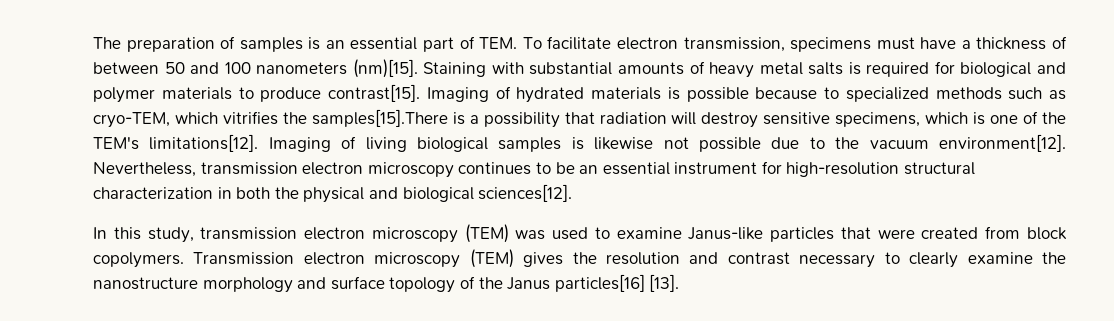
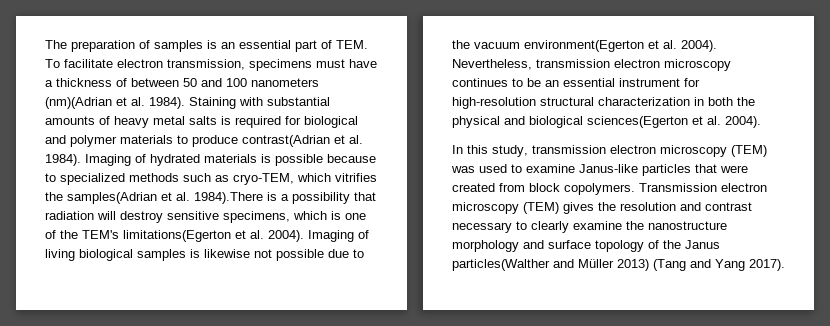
- The preparation of samples is an essential part of TEM. To facilitate electron transmission, specimens must have a thickness of between 50 and 100 nanometers (nm)[15].
+ The preparation of samples is an essential part of TEM. To facilitate electron transmission, specimens must have a thickness of between 50 and 100 nanometers (nm)(Adrian et al. 1984).
- Staining with substantial amounts of heavy metal salts is required for biological and polymer materials to produce contrast[15].
+ Staining with substantial amounts of heavy metal salts is required for biological and polymer materials to produce contrast(Adrian et al. 1984).
- Imaging of hydrated materials is possible because to specialized methods such as cryo-TEM, which vitrifies the samples[15].There is a possibility that radiation will destroy sensitive specimens, which is one of the TEM's limitations[12].
+ Imaging of hydrated materials is possible because to specialized methods such as cryo-TEM, which vitrifies the samples(Adrian et al. 1984).There is a possibility that radiation will destroy sensitive specimens, which is one of the TEM's limitations(Egerton et al. 2004).
- Imaging of living biological samples is likewise not possible due to the vacuum environment[12].
+ Imaging of living biological samples is likewise not possible due to the vacuum environment(Egerton et al. 2004).
- Nevertheless, transmission electron microscopy continues to be an essential instrument for high-resolution structural characterization in both the physical and biological sciences[12].
+ Nevertheless, transmission electron microscopy continues to be an essential instrument for high-resolution structural characterization in both the physical and biological sciences(Egerton et al. 2004).
- Transmission electron microscopy (TEM) gives the resolution and contrast necessary to clearly examine the nanostructure morphology and surface topology of the Janus particles[16] [13].
+ Transmission electron microscopy (TEM) gives the resolution and contrast necessary to clearly examine the nanostructure morphology and surface topology of the Janus particles(Walther and Müller 2013) (Tang and Yang 2017).

